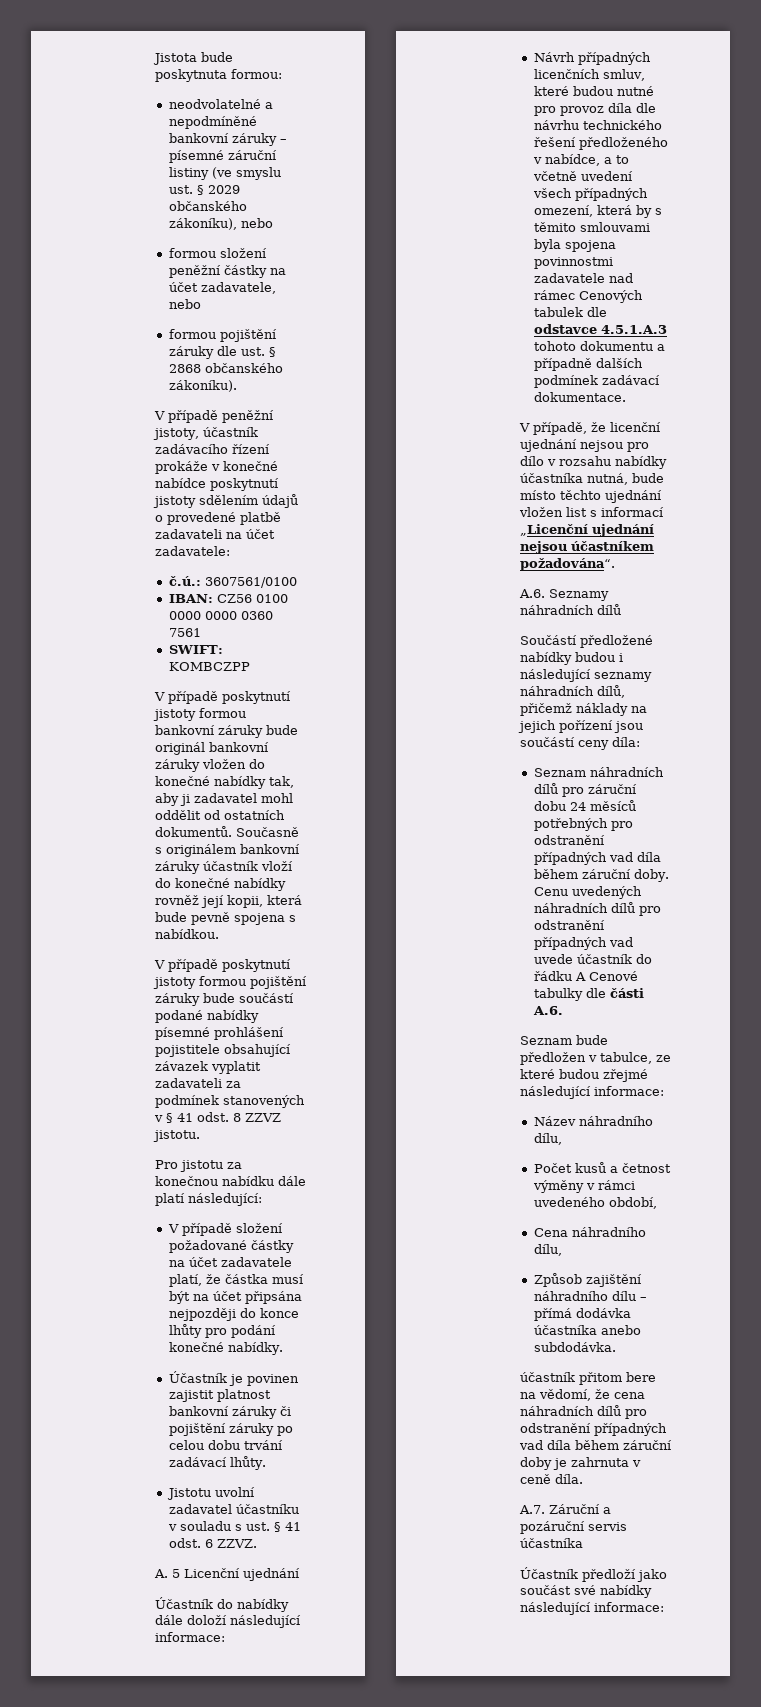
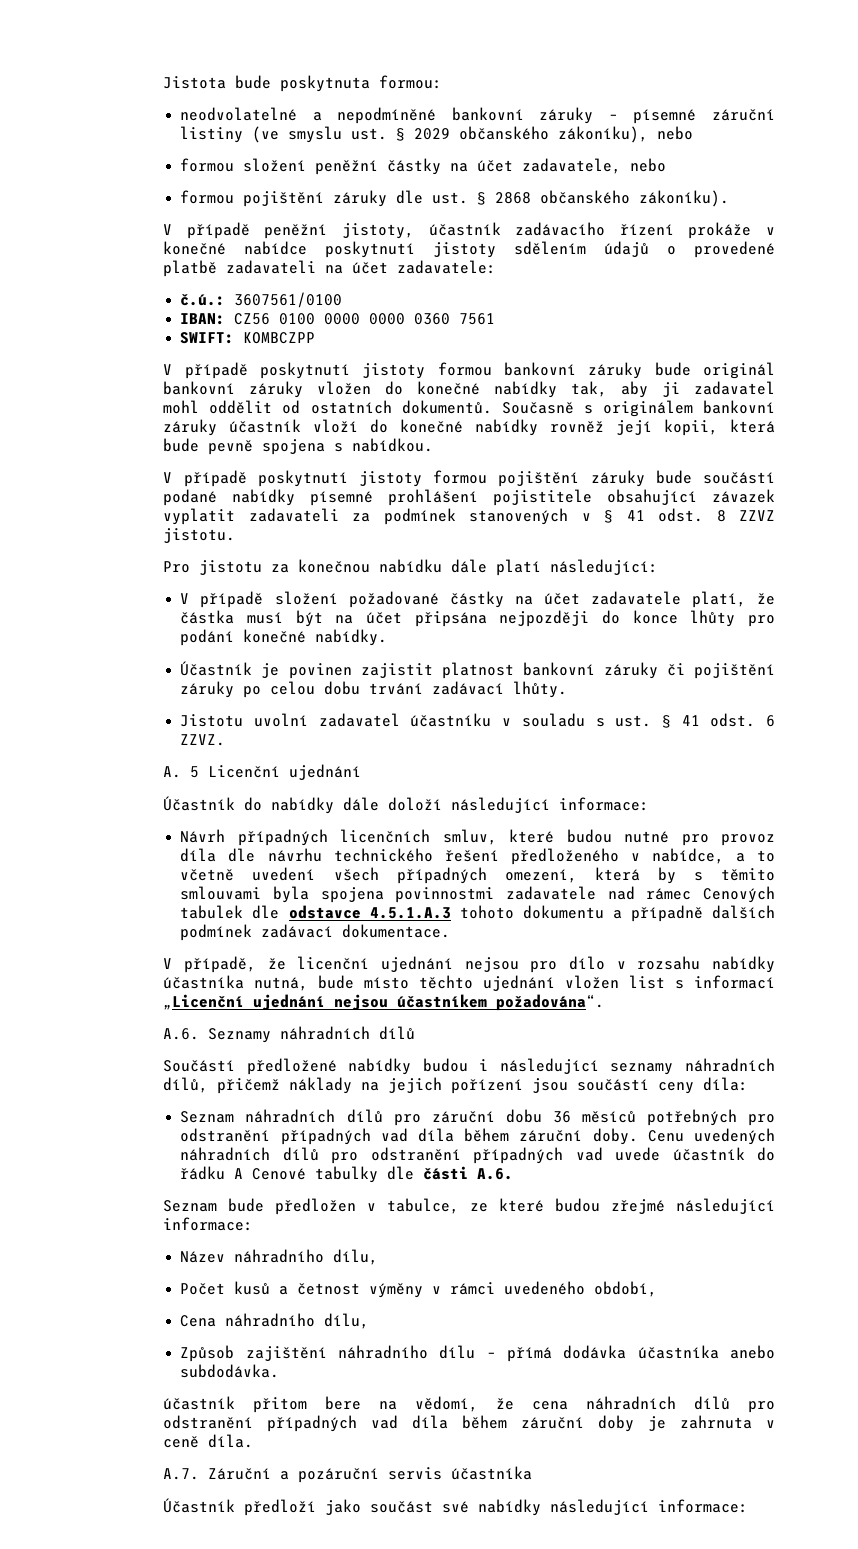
- Seznam náhradních dílů pro záruční dobu 24 měsíců potřebných pro odstranění případných vad díla během záruční doby.
+ Seznam náhradních dílů pro záruční dobu 36 měsíců potřebných pro odstranění případných vad díla během záruční doby.

